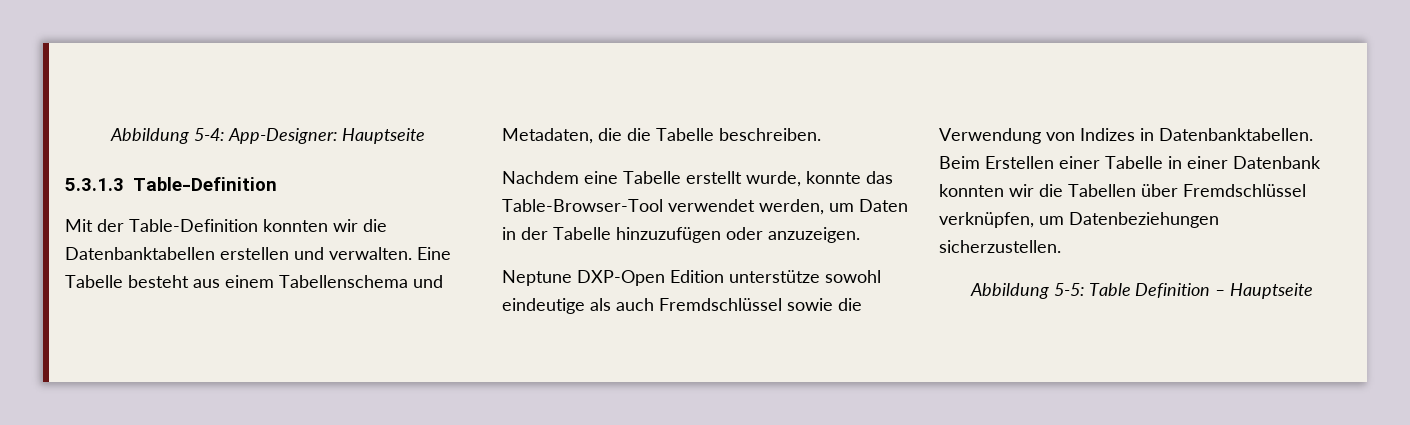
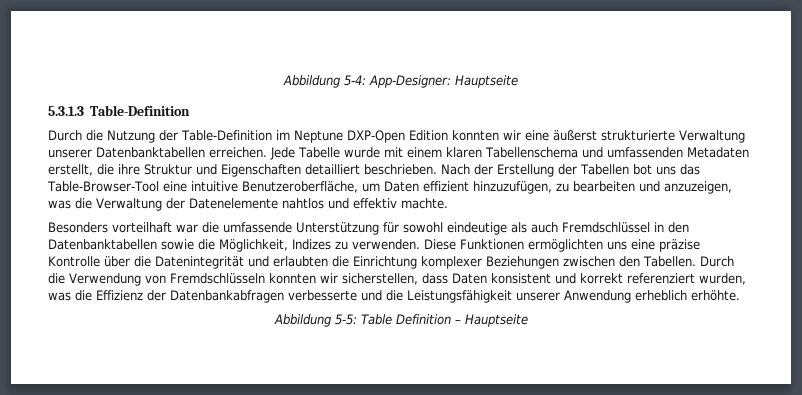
- Mit der Table-Definition konnten wir die Datenbanktabellen erstellen und verwalten. Eine Tabelle besteht aus einem Tabellenschema und Metadaten, die die Tabelle beschreiben.
- Nachdem eine Tabelle erstellt wurde, konnte das Table-Browser-Tool verwendet werden, um Daten in der Tabelle hinzuzufügen oder anzuzeigen.
- Neptune DXP-Open Edition unterstütze sowohl eindeutige als auch Fremdschlüssel sowie die Verwendung von Indizes in Datenbanktabellen. Beim Erstellen einer Tabelle in einer Datenbank konnten wir die Tabellen über Fremdschlüssel verknüpfen, um Datenbeziehungen sicherzustellen.
+ Durch die Nutzung der Table-Definition im Neptune DXP-Open Edition konnten wir eine äußerst strukturierte Verwaltung unserer Datenbanktabellen erreichen. Jede Tabelle wurde mit einem klaren Tabellenschema und umfassenden Metadaten erstellt, die ihre Struktur und Eigenschaften detailliert beschrieben. Nach der Erstellung der Tabellen bot uns das Table-Browser-Tool eine intuitive Benutzeroberfläche, um Daten effizient hinzuzufügen, zu bearbeiten und anzuzeigen, was die Verwaltung der Datenelemente nahtlos und effektiv machte.
+ Besonders vorteilhaft war die umfassende Unterstützung für sowohl eindeutige als auch Fremdschlüssel in den Datenbanktabellen sowie die Möglichkeit, Indizes zu verwenden. Diese Funktionen ermöglichten uns eine präzise Kontrolle über die Datenintegrität und erlaubten die Einrichtung komplexer Beziehungen zwischen den Tabellen. Durch die Verwendung von Fremdschlüsseln konnten wir sicherstellen, dass Daten konsistent und korrekt referenziert wurden, was die Effizienz der Datenbankabfragen verbesserte und die Leistungsfähigkeit unserer Anwendung erheblich erhöhte.

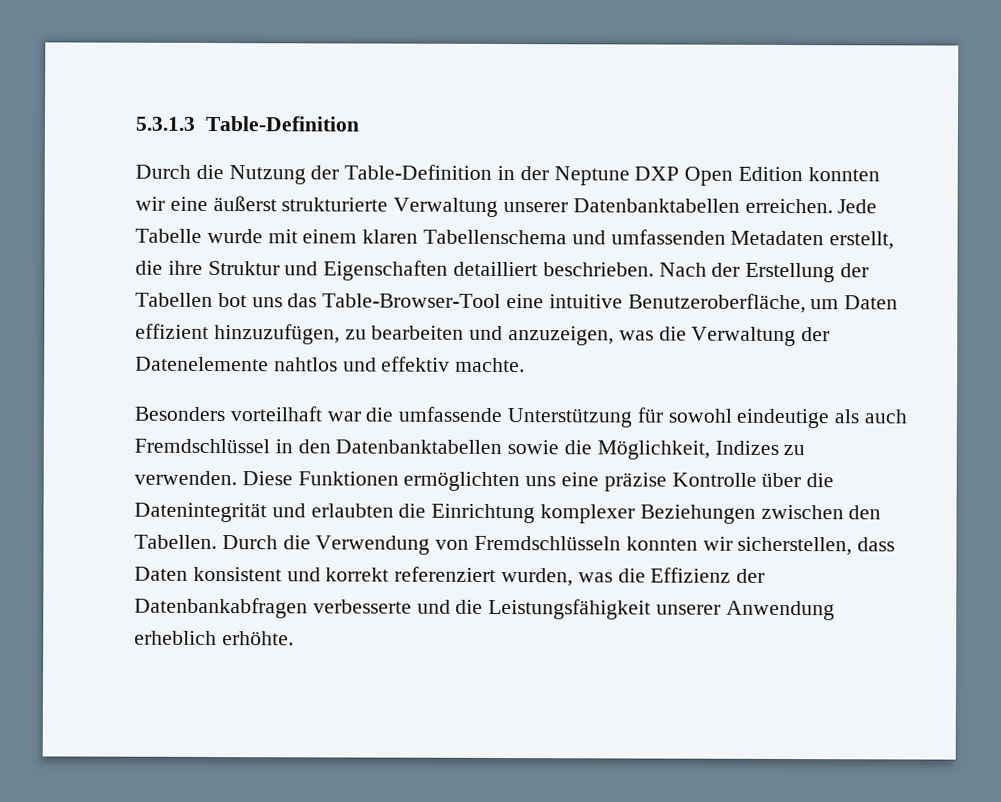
- Abbildung 5-4: App-Designer: Hauptseite
- Durch die Nutzung der Table-Definition im Neptune DXP-Open Edition konnten wir eine äußerst strukturierte Verwaltung unserer Datenbanktabellen erreichen.
+ Durch die Nutzung der Table-Definition in der Neptune DXP Open Edition konnten wir eine äußerst strukturierte Verwaltung unserer Datenbanktabellen erreichen.
- Abbildung 5-5: Table Definition – Hauptseite

